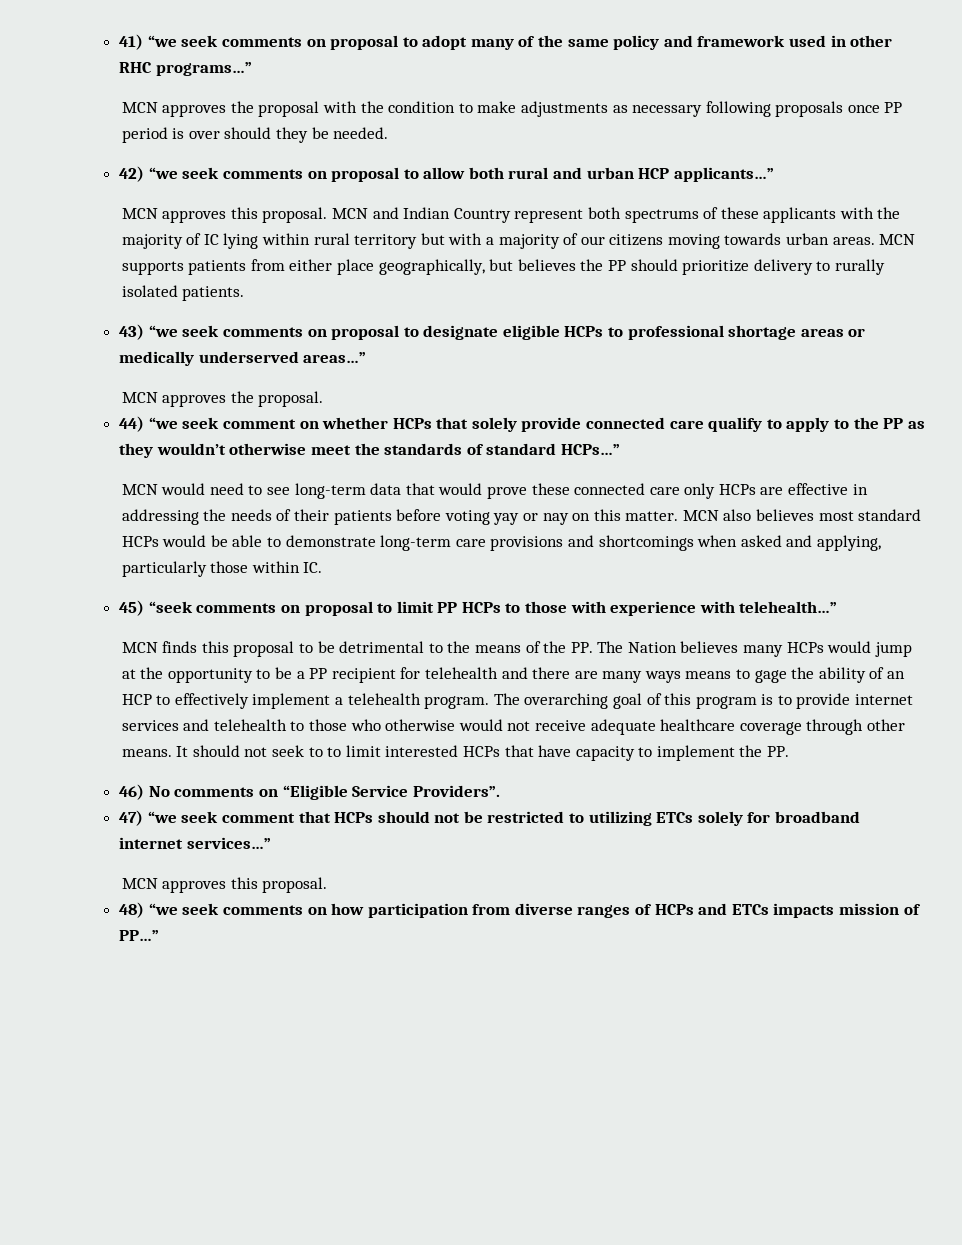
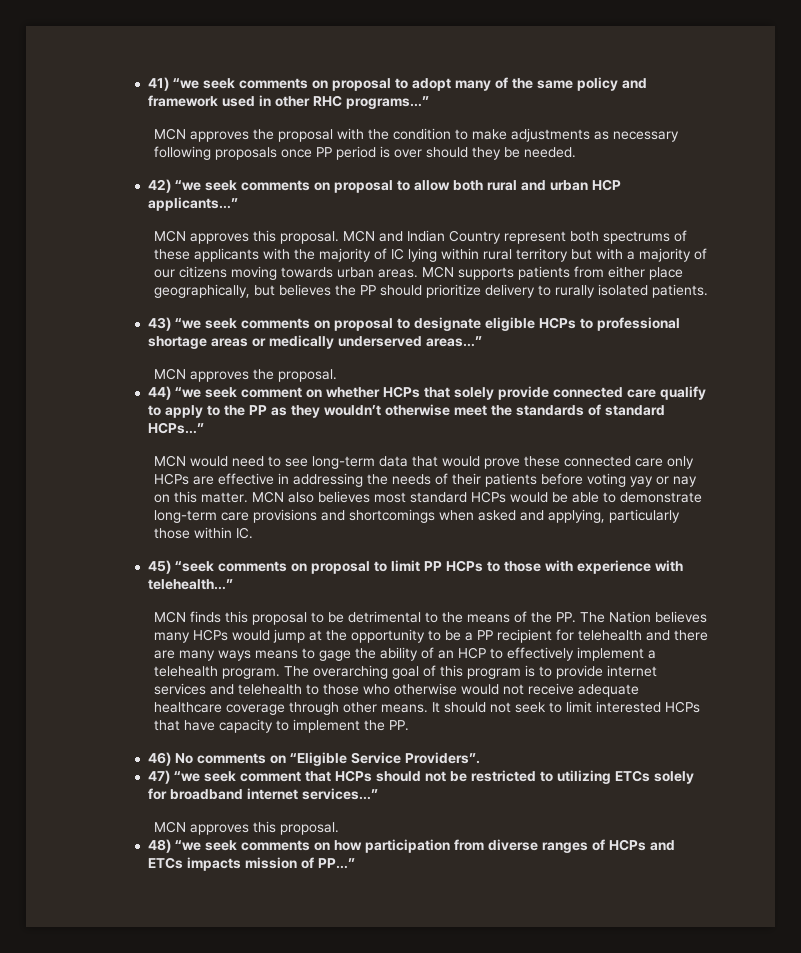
- It should not seek to to limit interested HCPs that have capacity to implement the PP.
+ It should not seek to limit interested HCPs that have capacity to implement the PP.

